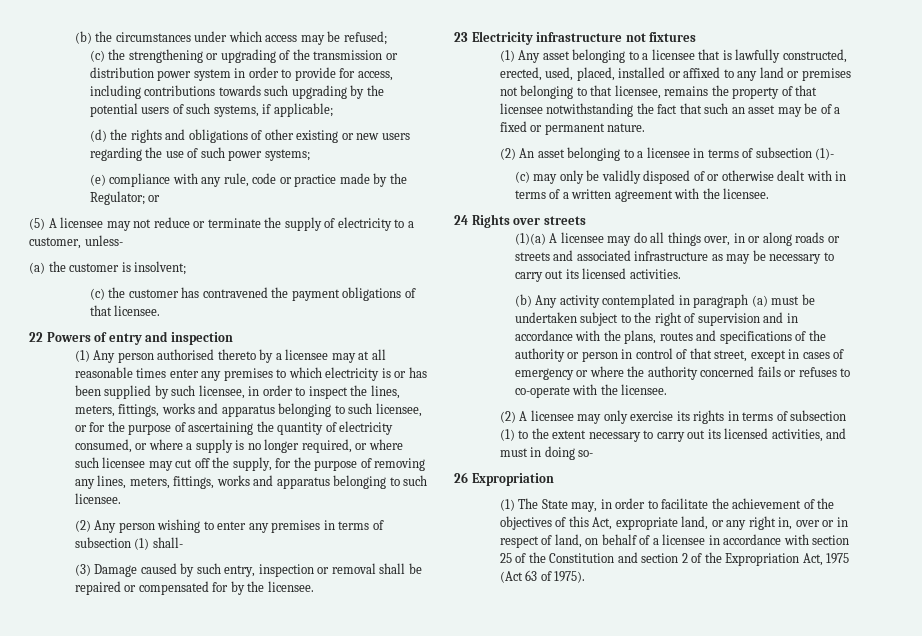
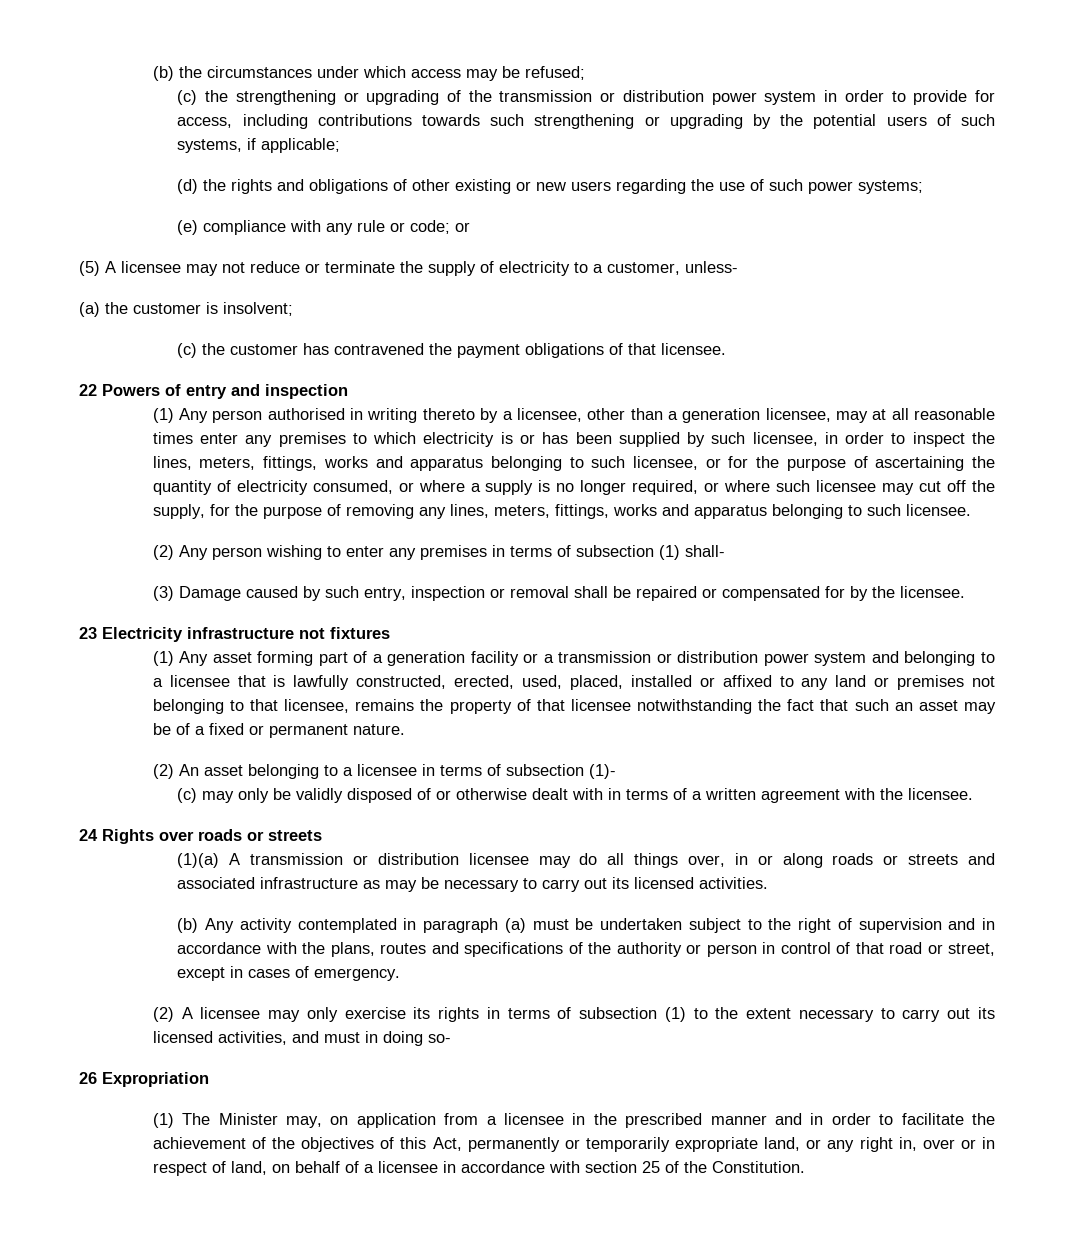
- (c) the strengthening or upgrading of the transmission or distribution power system in order to provide for access, including contributions towards such upgrading by the potential users of such systems, if applicable;
+ (c) the strengthening or upgrading of the transmission or distribution power system in order to provide for access, including contributions towards such strengthening or upgrading by the potential users of such systems, if applicable;
- (e) compliance with any rule, code or practice made by the Regulator; or
+ (e) compliance with any rule or code; or
- (1) Any person authorised thereto by a licensee may at all reasonable times enter any premises to which electricity is or has been supplied by such licensee, in order to inspect the lines, meters, fittings, works and apparatus belonging to such licensee, or for the purpose of ascertaining the quantity of electricity consumed, or where a supply is no longer required, or where such licensee may cut off the supply, for the purpose of removing any lines, meters, fittings, works and apparatus belonging to such licensee.
+ (1) Any person authorised in writing thereto by a licensee, other than a generation licensee, may at all reasonable times enter any premises to which electricity is or has been supplied by such licensee, in order to inspect the lines, meters, fittings, works and apparatus belonging to such licensee, or for the purpose of ascertaining the quantity of electricity consumed, or where a supply is no longer required, or where such licensee may cut off the supply, for the purpose of removing any lines, meters, fittings, works and apparatus belonging to such licensee.
- (1) Any asset belonging to a licensee that is lawfully constructed, erected, used, placed, installed or affixed to any land or premises not belonging to that licensee, remains the property of that licensee notwithstanding the fact that such an asset may be of a fixed or permanent nature.
+ (1) Any asset forming part of a generation facility or a transmission or distribution power system and belonging to a licensee that is lawfully constructed, erected, used, placed, installed or affixed to any land or premises not belonging to that licensee, remains the property of that licensee notwithstanding the fact that such an asset may be of a fixed or permanent nature.
- 24 Rights over streets
+ 24 Rights over roads or streets
- (1)(a) A licensee may do all things over, in or along roads or streets and associated infrastructure as may be necessary to carry out its licensed activities.
+ (1)(a) A transmission or distribution licensee may do all things over, in or along roads or streets and associated infrastructure as may be necessary to carry out its licensed activities.
- (b) Any activity contemplated in paragraph (a) must be undertaken subject to the right of supervision and in accordance with the plans, routes and specifications of the authority or person in control of that street, except in cases of emergency or where the authority concerned fails or refuses to co-operate with the licensee.
+ (b) Any activity contemplated in paragraph (a) must be undertaken subject to the right of supervision and in accordance with the plans, routes and specifications of the authority or person in control of that road or street, except in cases of emergency.
- (1) The State may, in order to facilitate the achievement of the objectives of this Act, expropriate land, or any right in, over or in respect of land, on behalf of a licensee in accordance with section 25 of the Constitution and section 2 of the Expropriation Act, 1975 (Act 63 of 1975).
+ (1) The Minister may, on application from a licensee in the prescribed manner and in order to facilitate the achievement of the objectives of this Act, permanently or temporarily expropriate land, or any right in, over or in respect of land, on behalf of a licensee in accordance with section 25 of the Constitution.

